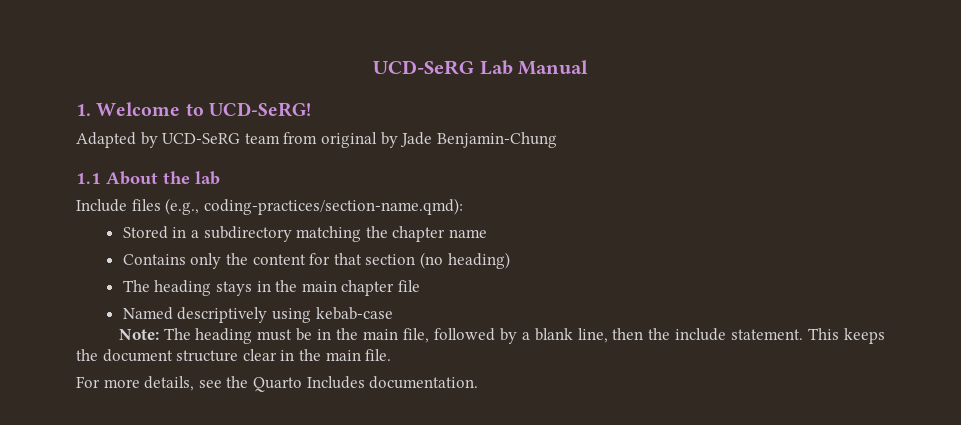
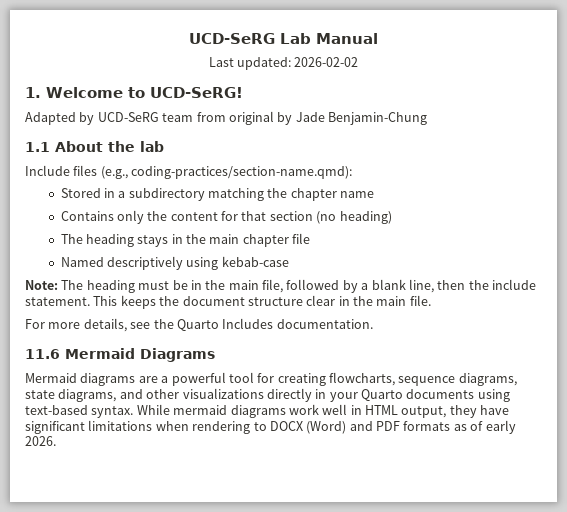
+ Last updated: 2026-02-02
+ 11.6 Mermaid Diagrams
+ Mermaid diagrams are a powerful tool for creating flowcharts, sequence diagrams, state diagrams, and other visualizations directly in your Quarto documents using text-based syntax. While mermaid diagrams work well in HTML output, they have significant limitations when rendering to DOCX (Word) and PDF formats as of early 2026.

